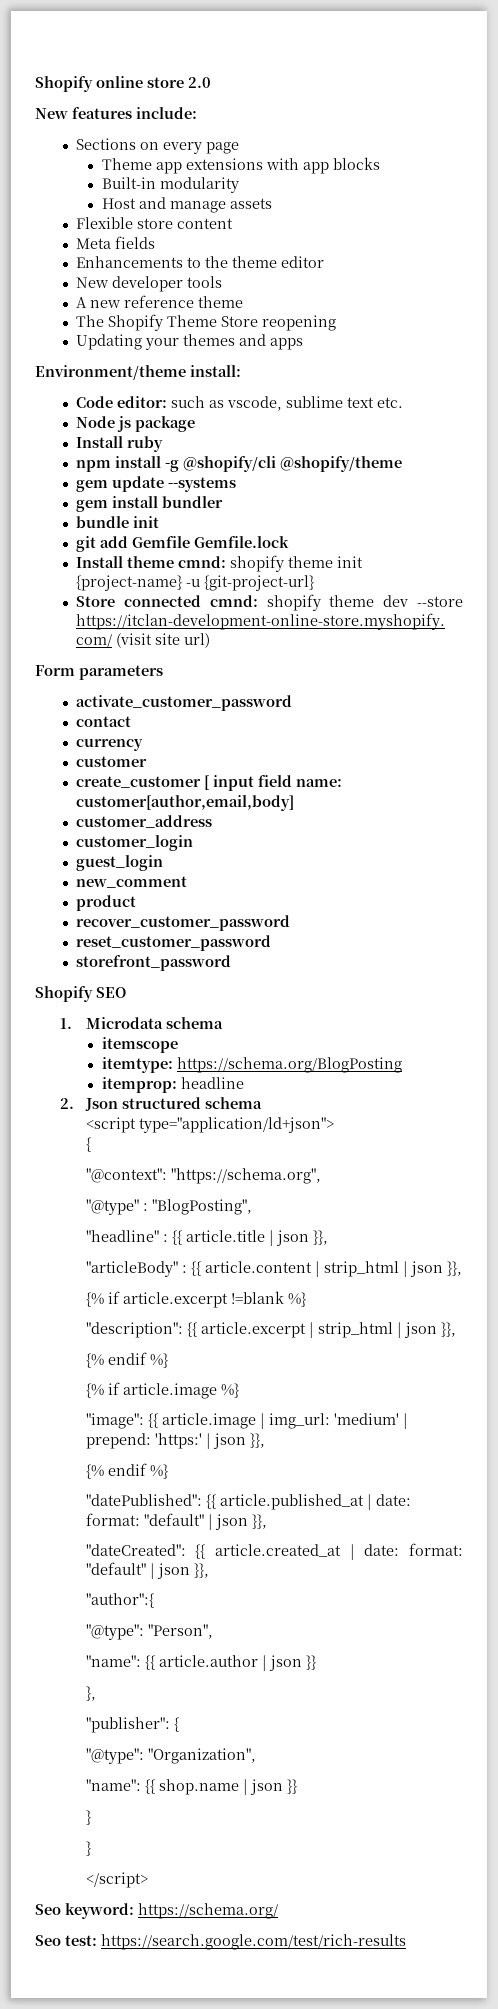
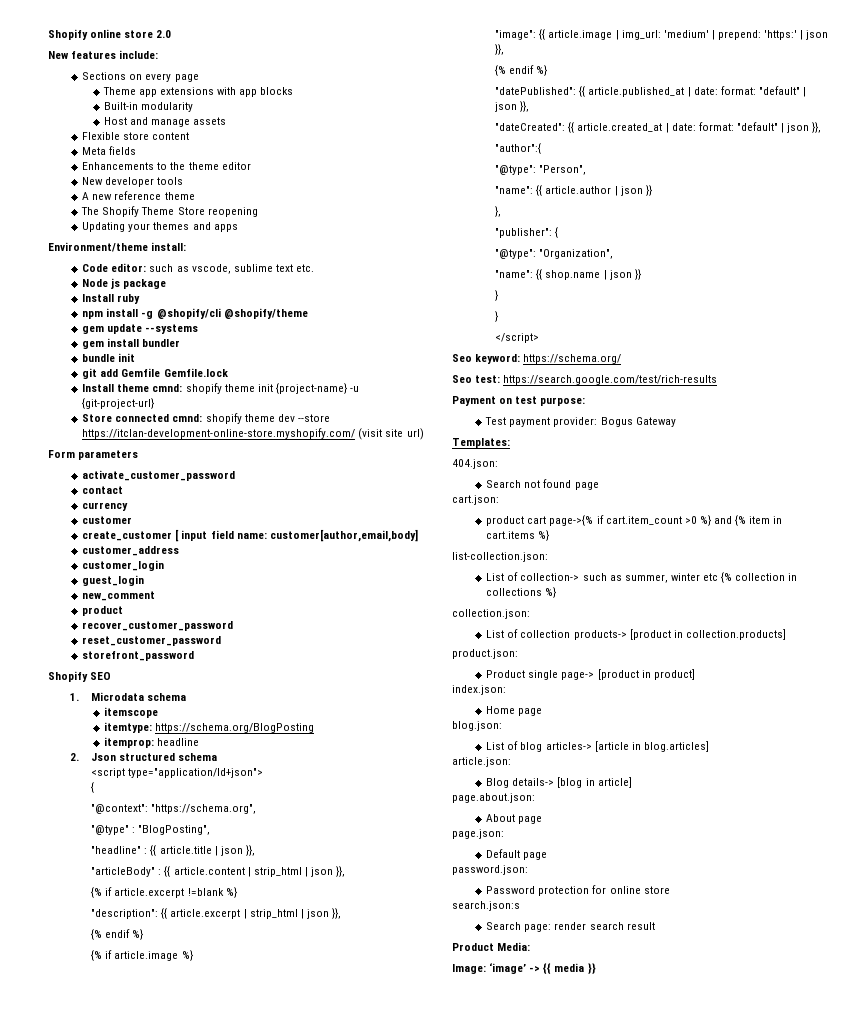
+ Payment on test purpose:
+ Test payment provider: Bogus Gateway
+ Templates:
+ 404.json:
+ Search not found page
+ cart.json:
+ product cart page->{% if cart.item_count >0 %} and {% item in cart.items %}
+ list-collection.json:
+ List of collection-> such as summer, winter etc {% collection in collections %}
+ collection.json:
+ List of collection products-> [product in collection.products]
+ product.json:
+ Product single page-> [product in product]
+ index.json:
+ Home page
+ blog.json:
+ List of blog articles-> [article in blog.articles]
+ article.json:
+ Blog details-> [blog in article]
+ page.about.json:
+ About page
+ page.json:
+ Default page
+ password.json:
+ Password protection for online store
+ search.json:s
+ Search page: render search result
+ Product Media:
+ Image: ‘image’ -> {{ media }}

